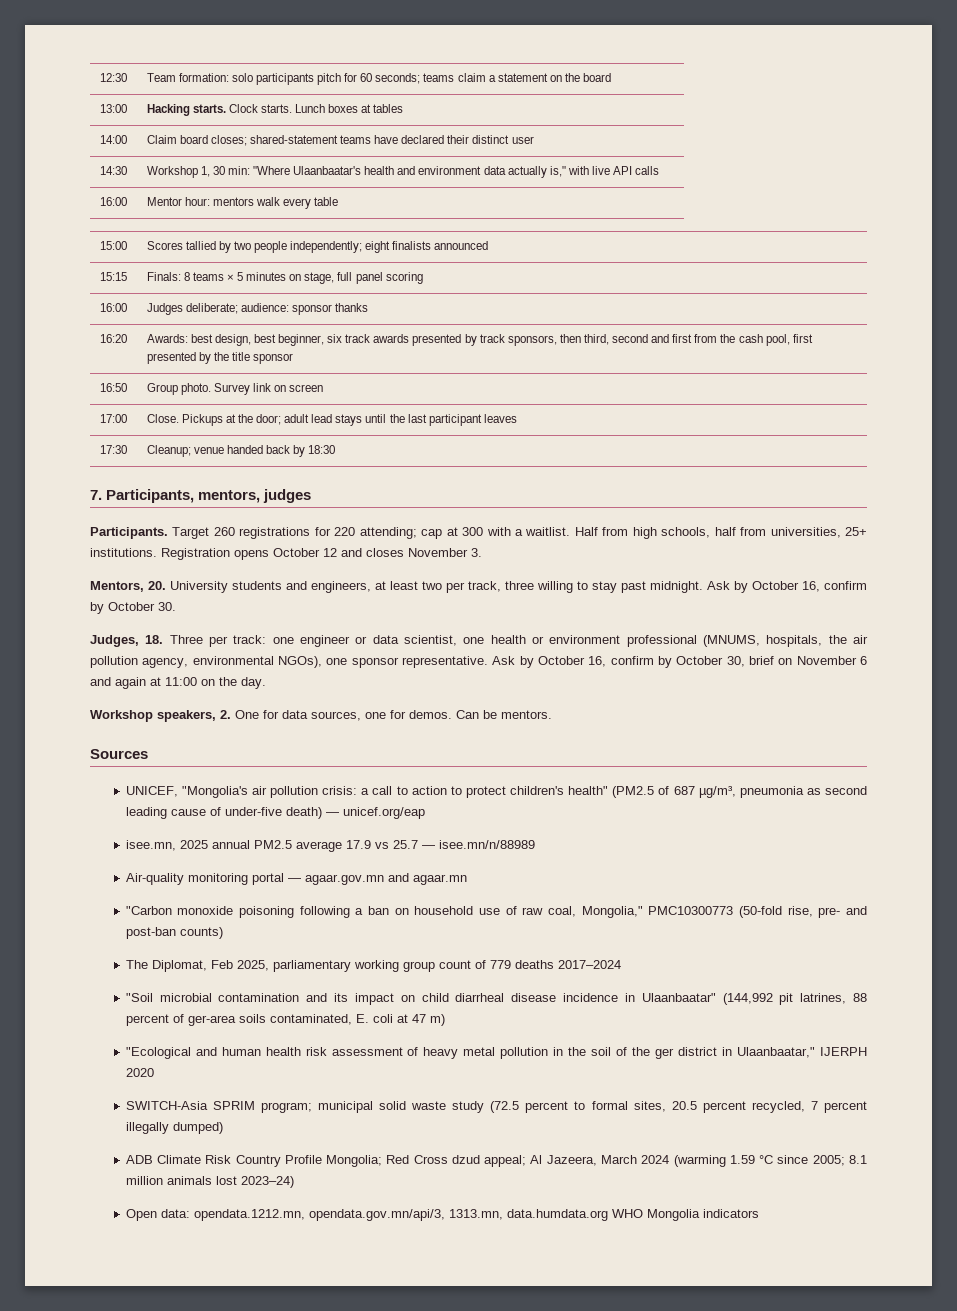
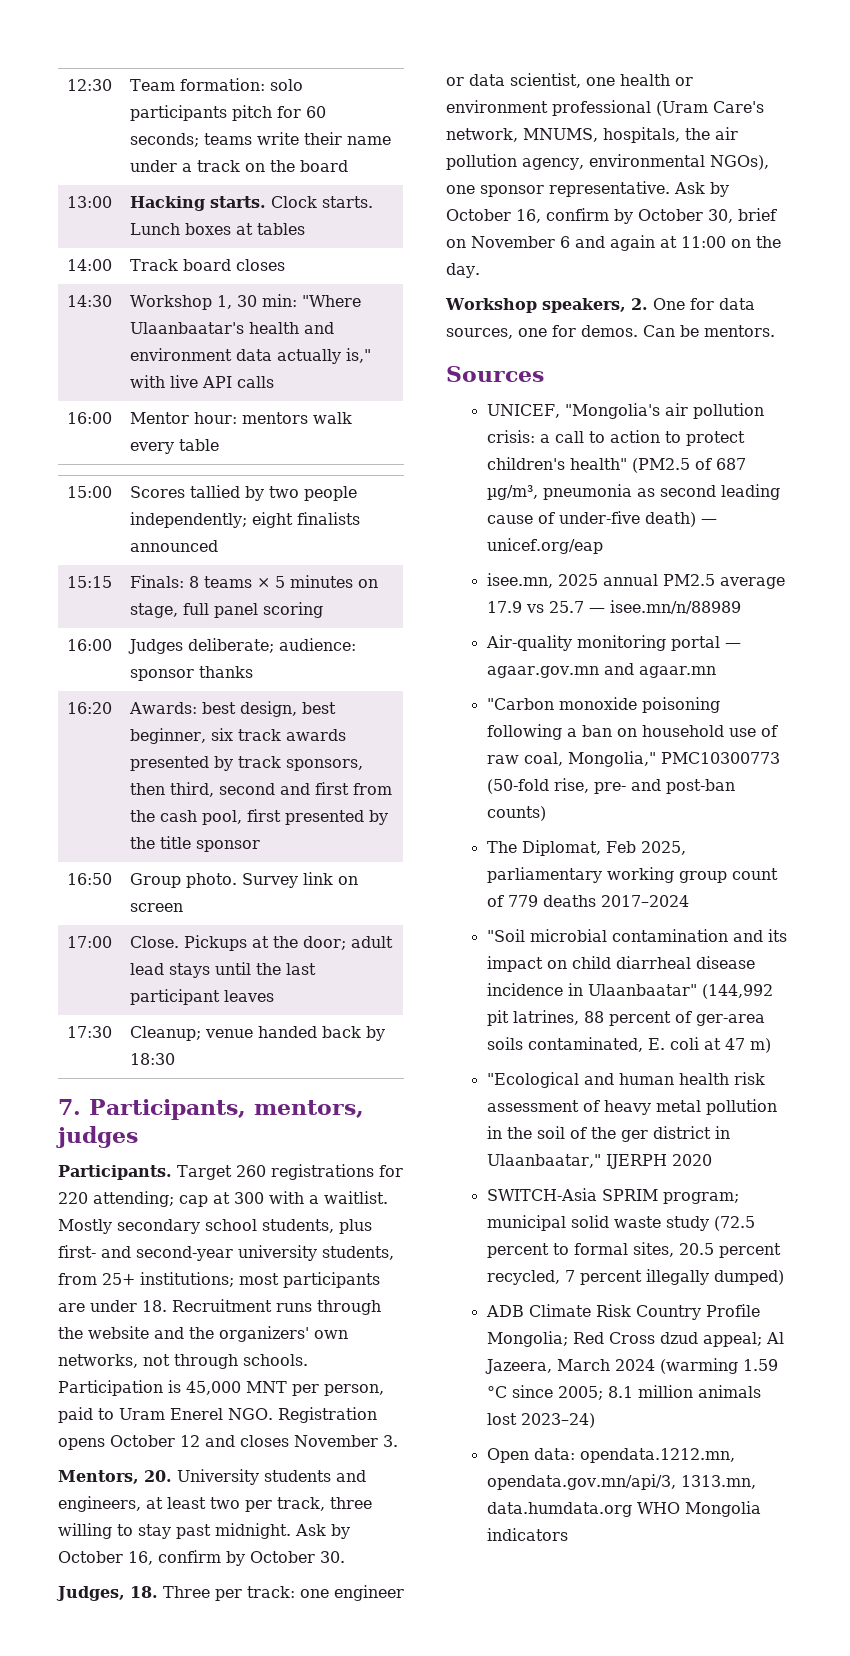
- 12:30 | Team formation: solo participants pitch for 60 seconds; teams claim a statement on the board
+ 12:30 | Team formation: solo participants pitch for 60 seconds; teams write their name under a track on the board
- 14:00 | Claim board closes; shared-statement teams have declared their distinct user
+ 14:00 | Track board closes
- Half from high schools, half from universities, 25+ institutions. Registration opens October 12 and closes November 3.
+ Mostly secondary school students, plus first- and second-year university students, from 25+ institutions; most participants are under 18. Recruitment runs through the website and the organizers' own networks, not through schools. Participation is 45,000 MNT per person, paid to Uram Enerel NGO. Registration opens October 12 and closes November 3.
- Judges, 18. Three per track: one engineer or data scientist, one health or environment professional (MNUMS, hospitals, the air pollution agency, environmental NGOs), one sponsor representative.
+ Judges, 18. Three per track: one engineer or data scientist, one health or environment professional (Uram Care's network, MNUMS, hospitals, the air pollution agency, environmental NGOs), one sponsor representative.

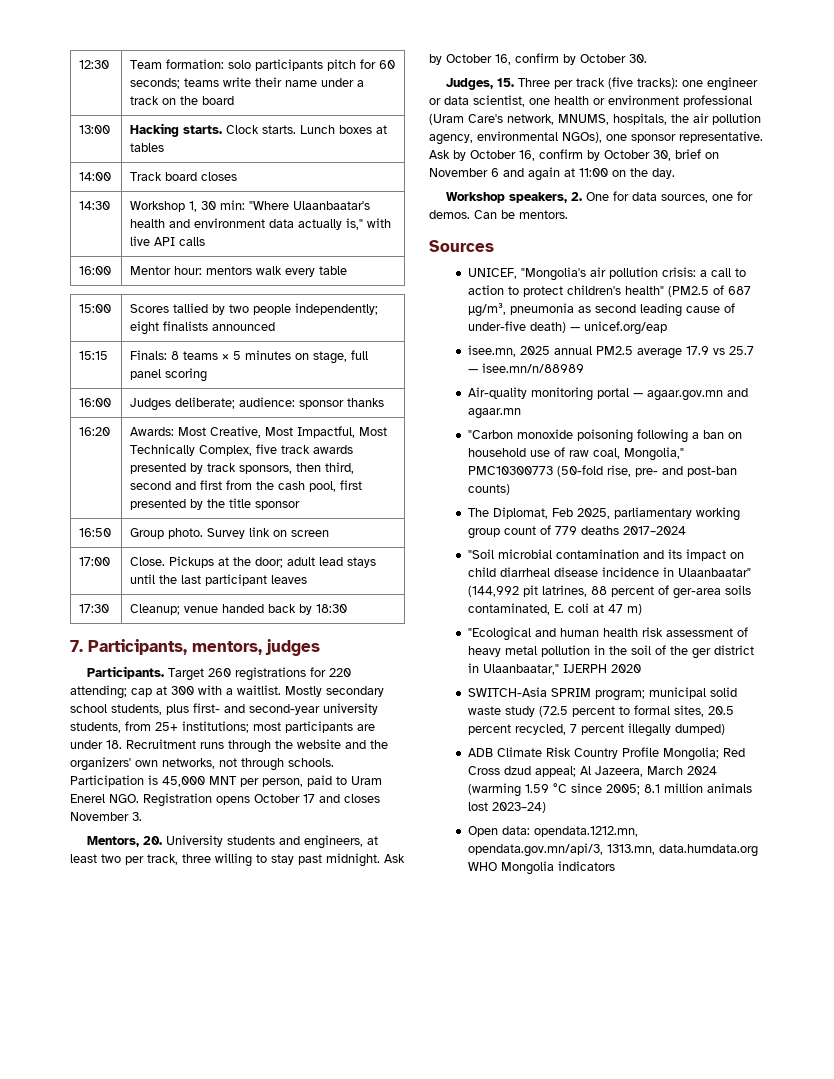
- 16:20 | Awards: best design, best beginner, six track awards presented by track sponsors, then third, second and first from the cash pool, first presented by the title sponsor
+ 16:20 | Awards: Most Creative, Most Impactful, Most Technically Complex, five track awards presented by track sponsors, then third, second and first from the cash pool, first presented by the title sponsor
- Participation is 45,000 MNT per person, paid to Uram Enerel NGO. Registration opens October 12 and closes November 3.
+ Participation is 45,000 MNT per person, paid to Uram Enerel NGO. Registration opens October 17 and closes November 3.
- Judges, 18. Three per track: one engineer or data scientist, one health or environment professional (Uram Care's network, MNUMS, hospitals, the air pollution agency, environmental NGOs), one sponsor representative.
+ Judges, 15. Three per track (five tracks): one engineer or data scientist, one health or environment professional (Uram Care's network, MNUMS, hospitals, the air pollution agency, environmental NGOs), one sponsor representative.

